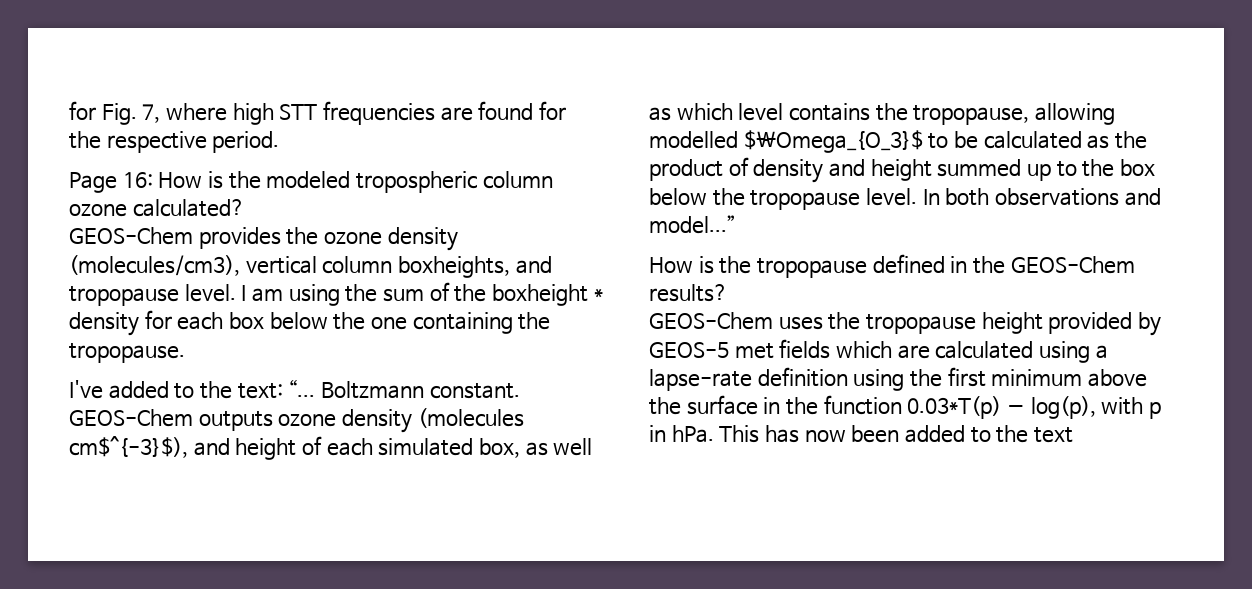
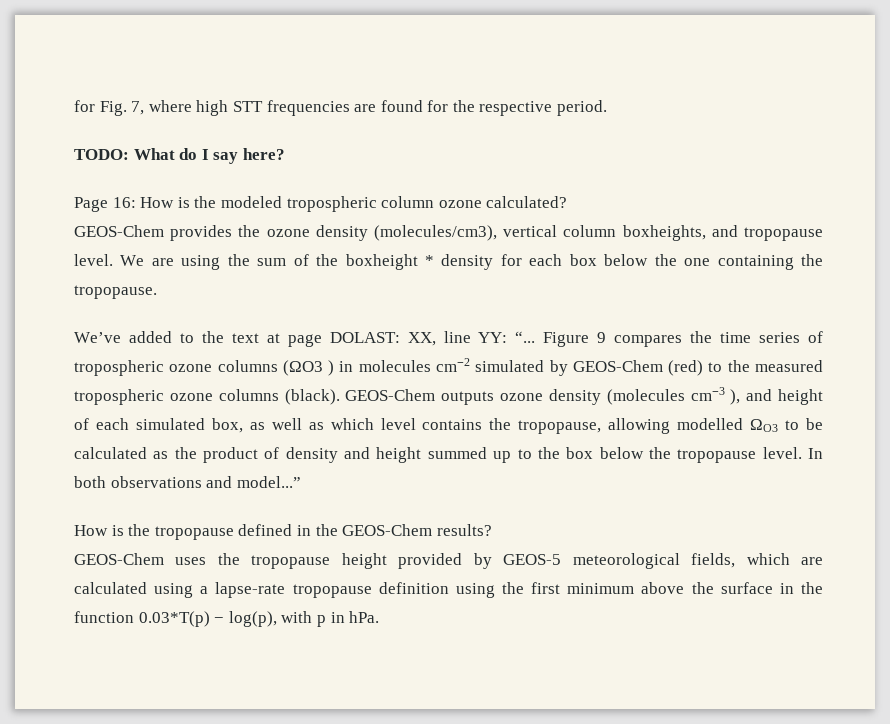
+ TODO: What do I say here?
- I am using the sum of the boxheight * density for each box below the one containing the tropopause.
+ We are using the sum of the boxheight * density for each box below the one containing the tropopause.
- I've added to the text: “... Boltzmann constant.
+ We’ve added to the text at page DOLAST: XX, line YY: “... Figure 9 compares the time series of tropospheric ozone columns (ΩO3 ) in molecules cm−2 simulated by GEOS-Chem (red) to the measured tropospheric ozone columns (black).
- GEOS-Chem outputs ozone density (molecules cm$^{-3}$), and height of each simulated box, as well as which level contains the tropopause, allowing modelled $\Omega_{O_3}$ to be calculated as the product of density and height summed up to the box below the tropopause level.
+ GEOS-Chem outputs ozone density (molecules cm−3 ), and height of each simulated box, as well as which level contains the tropopause, allowing modelled ΩO3 to be calculated as the product of density and height summed up to the box below the tropopause level.
- GEOS-Chem uses the tropopause height provided by GEOS-5 met fields which are calculated using a lapse-rate definition using the first minimum above the surface in the function 0.03*T(p) − log(p), with p in hPa. This has now been added to the text
+ GEOS-Chem uses the tropopause height provided by GEOS-5 meteorological fields, which are calculated using a lapse-rate tropopause definition using the first minimum above the surface in the function 0.03*T(p) − log(p), with p in hPa.

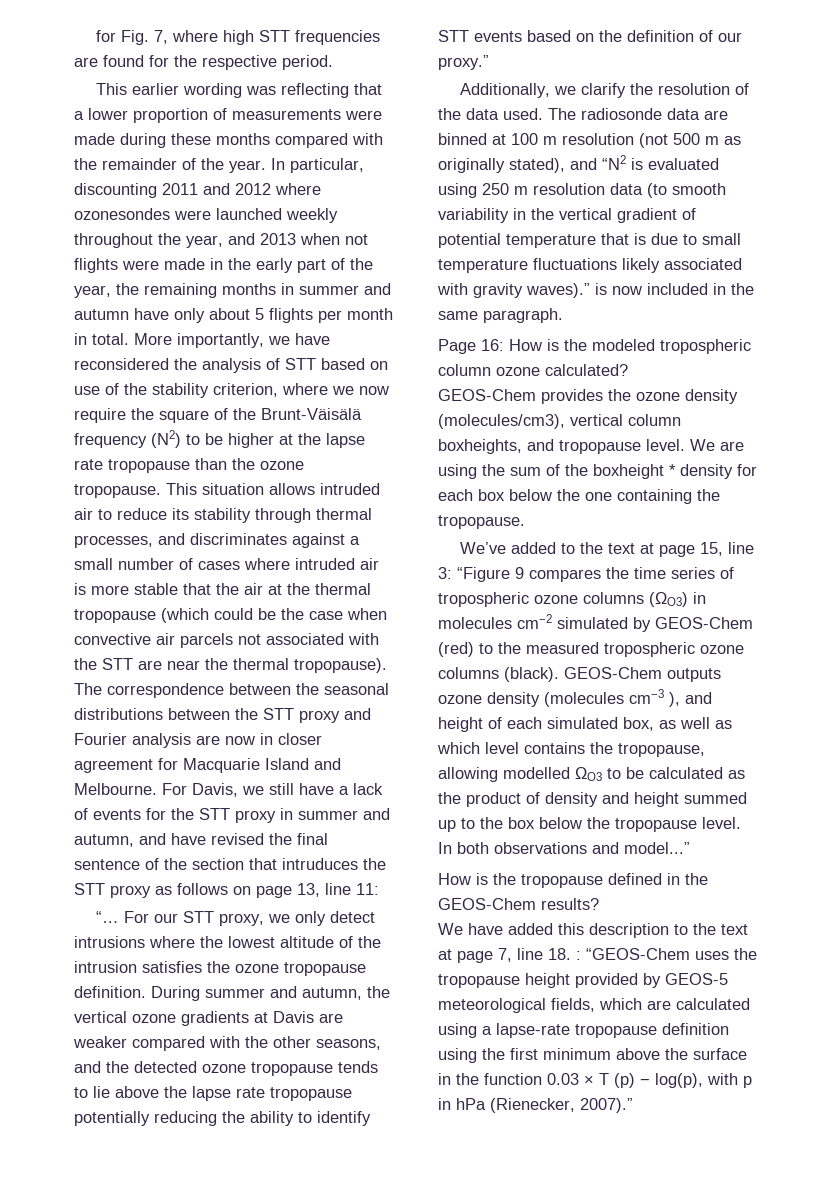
- TODO: What do I say here?
+ This earlier wording was reflecting that a lower proportion of measurements were made during these months compared with the remainder of the year. In particular, discounting 2011 and 2012 where ozonesondes were launched weekly throughout the year, and 2013 when not flights were made in the early part of the year, the remaining months in summer and autumn have only about 5 flights per month in total. More importantly, we have reconsidered the analysis of STT based on use of the stability criterion, where we now require the square of the Brunt-Väisälä frequency (N2) to be higher at the lapse rate tropopause than the ozone tropopause. This situation allows intruded air to reduce its stability through thermal processes, and discriminates against a small number of cases where intruded air is more stable that the air at the thermal tropopause (which could be the case when convective air parcels not associated with the STT are near the thermal tropopause). The correspondence between the seasonal distributions between the STT proxy and Fourier analysis are now in closer agreement for Macquarie Island and Melbourne. For Davis, we still have a lack of events for the STT proxy in summer and autumn, and have revised the final sentence of the section that intruduces the STT proxy as follows on page 13, line 11:
+ “… For our STT proxy, we only detect intrusions where the lowest altitude of the intrusion satisfies the ozone tropopause definition. During summer and autumn, the vertical ozone gradients at Davis are weaker compared with the other seasons, and the detected ozone tropopause tends to lie above the lapse rate tropopause potentially reducing the ability to identify STT events based on the definition of our proxy.”
+ Additionally, we clarify the resolution of the data used. The radiosonde data are binned at 100 m resolution (not 500 m as originally stated), and “N2 is evaluated using 250 m resolution data (to smooth variability in the vertical gradient of potential temperature that is due to small temperature fluctuations likely associated with gravity waves).” is now included in the same paragraph.
- We’ve added to the text at page DOLAST: XX, line YY: “... Figure 9 compares the time series of tropospheric ozone columns (ΩO3 ) in molecules cm−2 simulated by GEOS-Chem (red) to the measured tropospheric ozone columns (black).
+ We’ve added to the text at page 15, line 3: “Figure 9 compares the time series of tropospheric ozone columns (ΩO3) in molecules cm−2 simulated by GEOS-Chem (red) to the measured tropospheric ozone columns (black).
- GEOS-Chem uses the tropopause height provided by GEOS-5 meteorological fields, which are calculated using a lapse-rate tropopause definition using the first minimum above the surface in the function 0.03*T(p) − log(p), with p in hPa.
+ We have added this description to the text at page 7, line 18. : “GEOS-Chem uses the tropopause height provided by GEOS-5 meteorological fields, which are calculated using a lapse-rate tropopause definition using the first minimum above the surface in the function 0.03 × T (p) − log(p), with p in hPa (Rienecker, 2007).”

